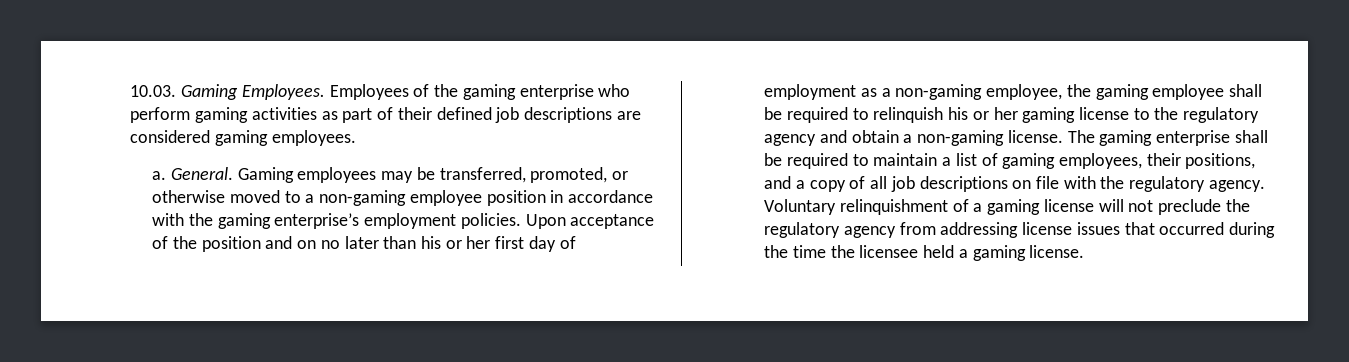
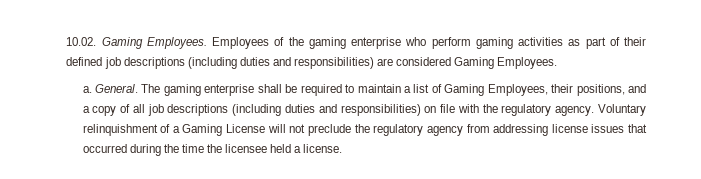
- 10.03. Gaming Employees.
+ 10.02. Gaming Employees.
- Employees of the gaming enterprise who perform gaming activities as part of their defined job descriptions are considered gaming employees.
- a. General. Gaming employees may be transferred, promoted, or otherwise moved to a non-gaming employee position in accordance with the gaming enterprise’s employment policies. Upon acceptance of the position and on no later than his or her first day of employment as a non-gaming employee, the gaming employee shall be required to relinquish his or her gaming license to the regulatory agency and obtain a non-gaming license.
+ Employees of the gaming enterprise who perform gaming activities as part of their defined job descriptions (including duties and responsibilities) are considered Gaming Employees.
+ a. General.
- The gaming enterprise shall be required to maintain a list of gaming employees, their positions, and a copy of all job descriptions on file with the regulatory agency.
+ The gaming enterprise shall be required to maintain a list of Gaming Employees, their positions, and a copy of all job descriptions (including duties and responsibilities) on file with the regulatory agency.
- Voluntary relinquishment of a gaming license will not preclude the regulatory agency from addressing license issues that occurred during the time the licensee held a gaming license.
+ Voluntary relinquishment of a Gaming License will not preclude the regulatory agency from addressing license issues that occurred during the time the licensee held a license.

